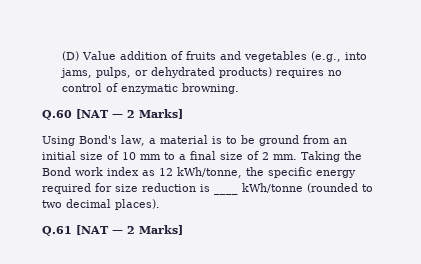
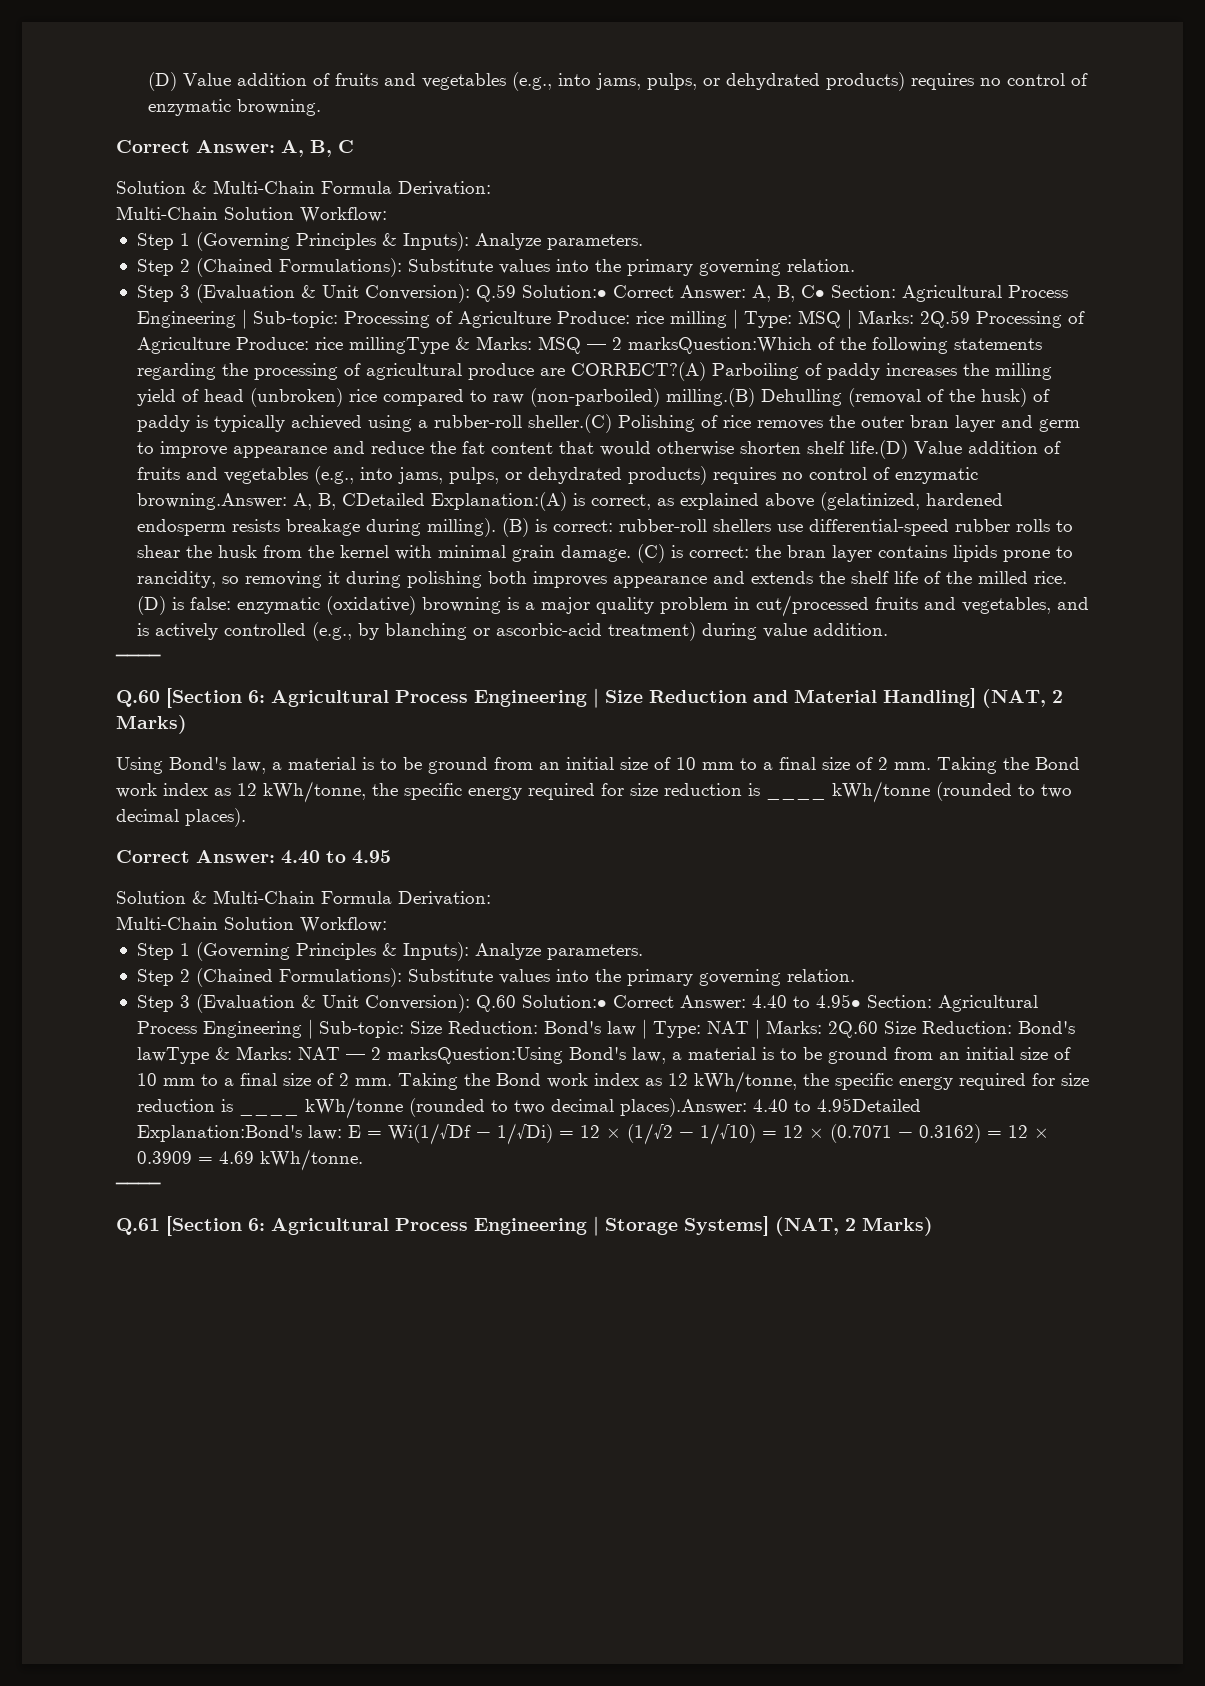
- Q.60 [NAT — 2 Marks]
+ Correct Answer: A, B, C
+ Solution & Multi-Chain Formula Derivation:
+ Multi-Chain Solution Workflow:
+ Step 1 (Governing Principles & Inputs): Analyze parameters.
+ Step 2 (Chained Formulations): Substitute values into the primary governing relation.
+ Step 3 (Evaluation & Unit Conversion): Q.59 Solution:• Correct Answer: A, B, C• Section: Agricultural Process Engineering | Sub-topic: Processing of Agriculture Produce: rice milling | Type: MSQ | Marks: 2Q.59 Processing of Agriculture Produce: rice millingType & Marks: MSQ — 2 marksQuestion:Which of the following statements regarding the processing of agricultural produce are CORRECT?(A) Parboiling of paddy increases the milling yield of head (unbroken) rice compared to raw (non-parboiled) milling.(B) Dehulling (removal of the husk) of paddy is typically achieved using a rubber-roll sheller.(C) Polishing of rice removes the outer bran layer and germ to improve appearance and reduce the fat content that would otherwise shorten shelf life.(D) Value addition of fruits and vegetables (e.g., into jams, pulps, or dehydrated products) requires no control of enzymatic browning.Answer: A, B, CDetailed Explanation:(A) is correct, as explained above (gelatinized, hardened endosperm resists breakage during milling). (B) is correct: rubber-roll shellers use differential-speed rubber rolls to shear the husk from the kernel with minimal grain damage. (C) is correct: the bran layer contains lipids prone to rancidity, so removing it during polishing both improves appearance and extends the shelf life of the milled rice. (D) is false: enzymatic (oxidative) browning is a major quality problem in cut/processed fruits and vegetables, and is actively controlled (e.g., by blanching or ascorbic-acid treatment) during value addition.
+ ────
+ Q.60 [Section 6: Agricultural Process Engineering | Size Reduction and Material Handling] (NAT, 2 Marks)
- Q.61 [NAT — 2 Marks]
+ Correct Answer: 4.40 to 4.95
+ Solution & Multi-Chain Formula Derivation:
+ Multi-Chain Solution Workflow:
+ Step 1 (Governing Principles & Inputs): Analyze parameters.
+ Step 2 (Chained Formulations): Substitute values into the primary governing relation.
+ Step 3 (Evaluation & Unit Conversion): Q.60 Solution:• Correct Answer: 4.40 to 4.95• Section: Agricultural Process Engineering | Sub-topic: Size Reduction: Bond's law | Type: NAT | Marks: 2Q.60 Size Reduction: Bond's lawType & Marks: NAT — 2 marksQuestion:Using Bond's law, a material is to be ground from an initial size of 10 mm to a final size of 2 mm. Taking the Bond work index as 12 kWh/tonne, the specific energy required for size reduction is ____ kWh/tonne (rounded to two decimal places).Answer: 4.40 to 4.95Detailed Explanation:Bond's law: E = Wi(1/√Df − 1/√Di) = 12 × (1/√2 − 1/√10) = 12 × (0.7071 − 0.3162) = 12 × 0.3909 = 4.69 kWh/tonne.
+ ────
+ Q.61 [Section 6: Agricultural Process Engineering | Storage Systems] (NAT, 2 Marks)

